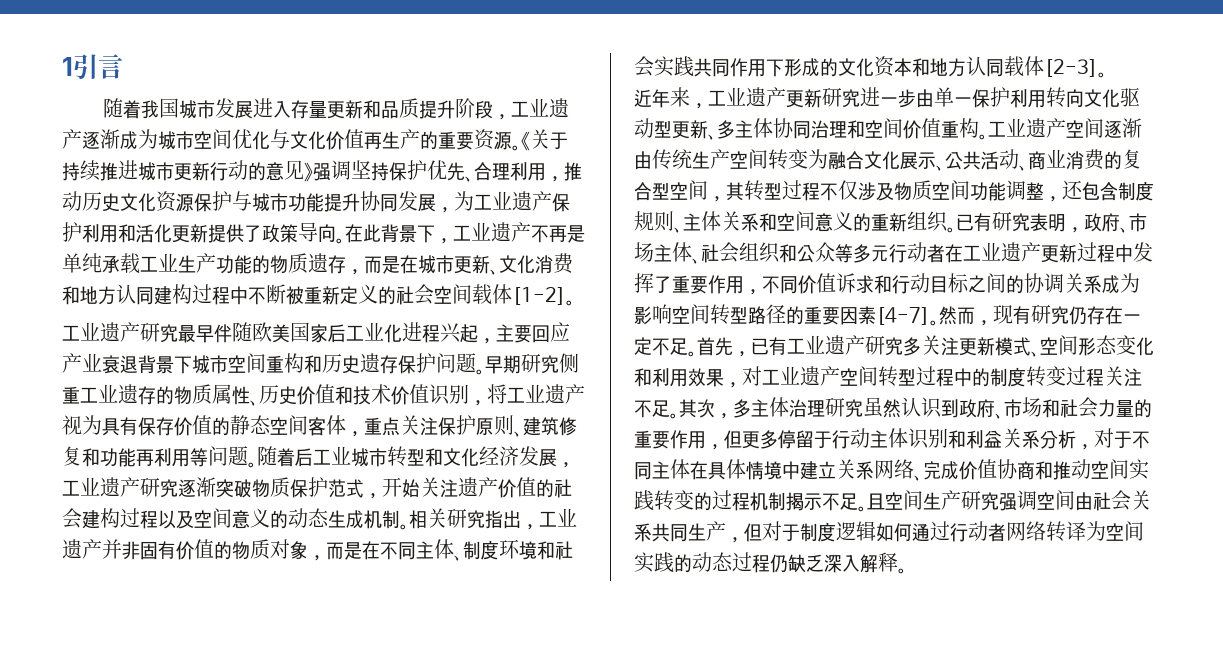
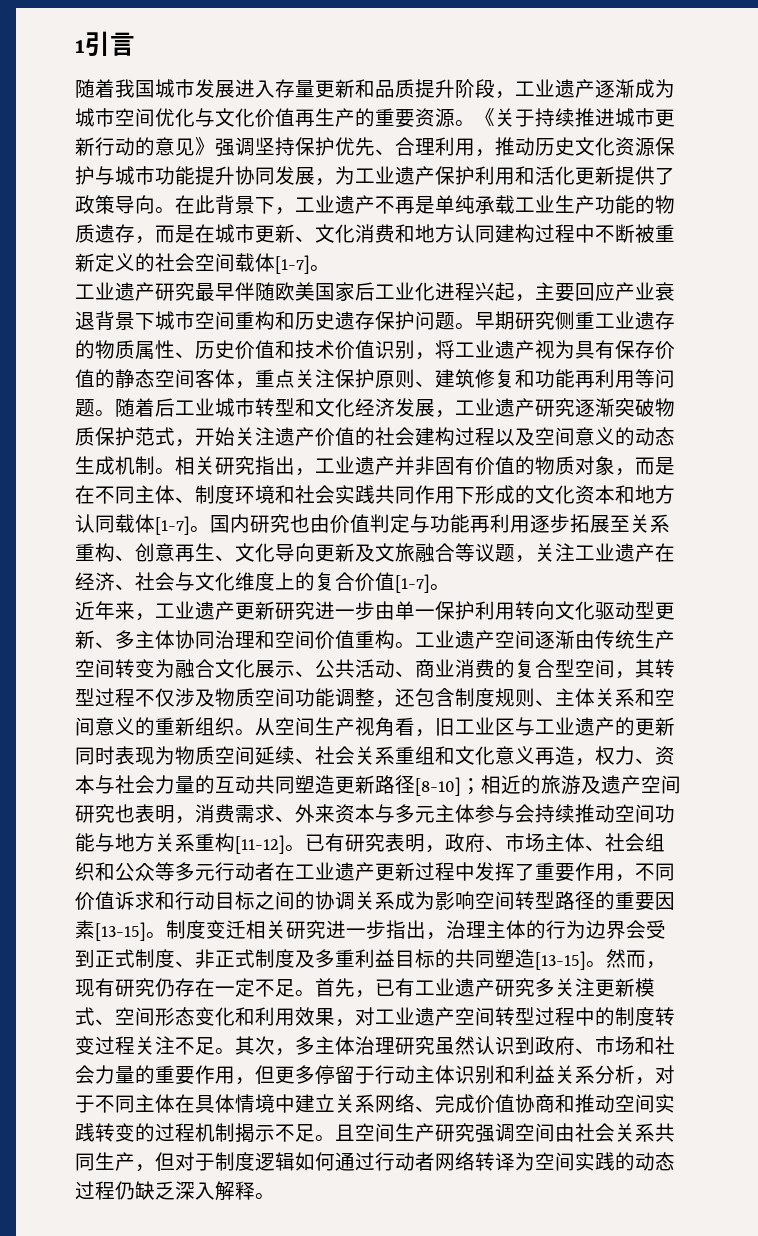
- 在此背景下，工业遗产不再是单纯承载工业生产功能的物质遗存，而是在城市更新、文化消费和地方认同建构过程中不断被重新定义的社会空间载体[1-2]。
+ 在此背景下，工业遗产不再是单纯承载工业生产功能的物质遗存，而是在城市更新、文化消费和地方认同建构过程中不断被重新定义的社会空间载体[1-7]。
- 相关研究指出，工业遗产并非固有价值的物质对象，而是在不同主体、制度环境和社会实践共同作用下形成的文化资本和地方认同载体[2-3]。
+ 相关研究指出，工业遗产并非固有价值的物质对象，而是在不同主体、制度环境和社会实践共同作用下形成的文化资本和地方认同载体[1-7]。国内研究也由价值判定与功能再利用逐步拓展至关系重构、创意再生、文化导向更新及文旅融合等议题，关注工业遗产在经济、社会与文化维度上的复合价值[1-7]。
+ 从空间生产视角看，旧工业区与工业遗产的更新同时表现为物质空间延续、社会关系重组和文化意义再造，权力、资本与社会力量的互动共同塑造更新路径[8-10]；相近的旅游及遗产空间研究也表明，消费需求、外来资本与多元主体参与会持续推动空间功能与地方关系重构[11-12]。
- 已有研究表明，政府、市场主体、社会组织和公众等多元行动者在工业遗产更新过程中发挥了重要作用，不同价值诉求和行动目标之间的协调关系成为影响空间转型路径的重要因素[4-7]。
+ 已有研究表明，政府、市场主体、社会组织和公众等多元行动者在工业遗产更新过程中发挥了重要作用，不同价值诉求和行动目标之间的协调关系成为影响空间转型路径的重要因素[13-15]。制度变迁相关研究进一步指出，治理主体的行为边界会受到正式制度、非正式制度及多重利益目标的共同塑造[13-15]。

